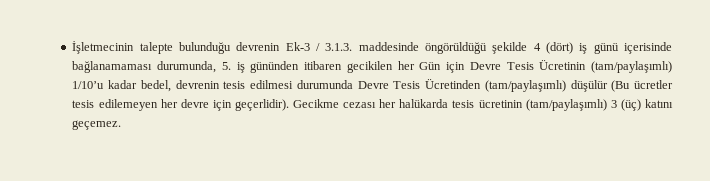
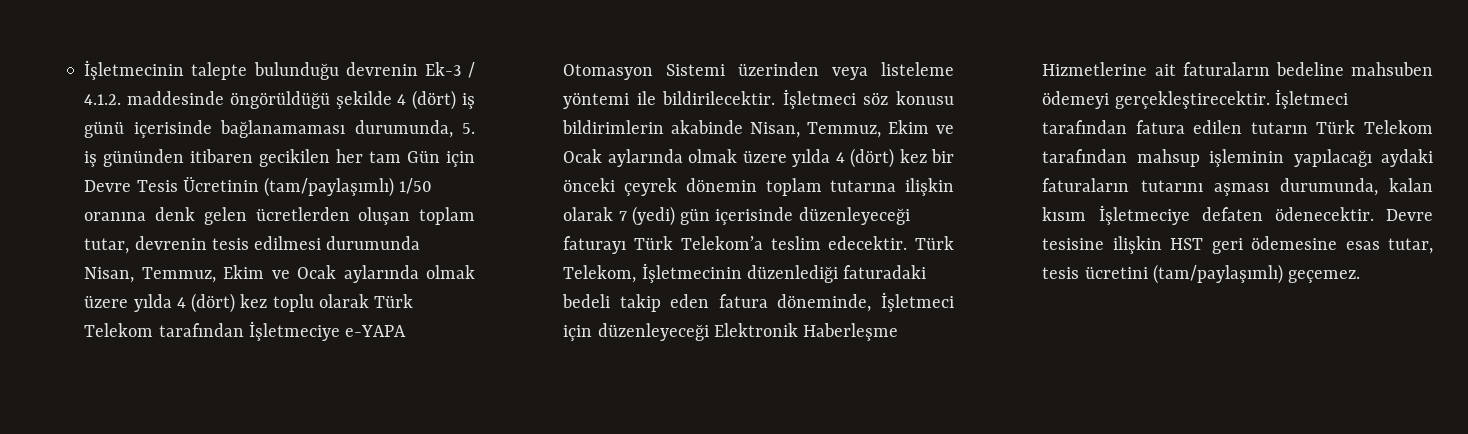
- İşletmecinin talepte bulunduğu devrenin Ek-3 / 3.1.3. maddesinde öngörüldüğü şekilde 4 (dört) iş günü içerisinde bağlanamaması durumunda, 5. iş gününden itibaren gecikilen her Gün için Devre Tesis Ücretinin (tam/paylaşımlı) 1/10’u kadar bedel, devrenin tesis edilmesi durumunda Devre Tesis Ücretinden (tam/paylaşımlı) düşülür (Bu ücretler tesis edilemeyen her devre için geçerlidir). Gecikme cezası her halükarda tesis ücretinin (tam/paylaşımlı) 3 (üç) katını geçemez.
+ İşletmecinin talepte bulunduğu devrenin Ek-3 / 4.1.2. maddesinde öngörüldüğü şekilde 4 (dört) iş günü içerisinde bağlanamaması durumunda, 5. iş gününden itibaren gecikilen her tam Gün için Devre Tesis Ücretinin (tam/paylaşımlı) 1/50 oranına denk gelen ücretlerden oluşan toplam tutar, devrenin tesis edilmesi durumunda Nisan, Temmuz, Ekim ve Ocak aylarında olmak üzere yılda 4 (dört) kez toplu olarak Türk Telekom tarafından İşletmeciye e-YAPA Otomasyon Sistemi üzerinden veya listeleme yöntemi ile bildirilecektir. İşletmeci söz konusu bildirimlerin akabinde Nisan, Temmuz, Ekim ve Ocak aylarında olmak üzere yılda 4 (dört) kez bir önceki çeyrek dönemin toplam tutarına ilişkin olarak 7 (yedi) gün içerisinde düzenleyeceği faturayı Türk Telekom’a teslim edecektir. Türk Telekom, İşletmecinin düzenlediği faturadaki bedeli takip eden fatura döneminde, İşletmeci için düzenleyeceği Elektronik Haberleşme Hizmetlerine ait faturaların bedeline mahsuben ödemeyi gerçekleştirecektir. İşletmeci tarafından fatura edilen tutarın Türk Telekom tarafından mahsup işleminin yapılacağı aydaki faturaların tutarını aşması durumunda, kalan kısım İşletmeciye defaten ödenecektir. Devre tesisine ilişkin HST geri ödemesine esas tutar, tesis ücretini (tam/paylaşımlı) geçemez.

